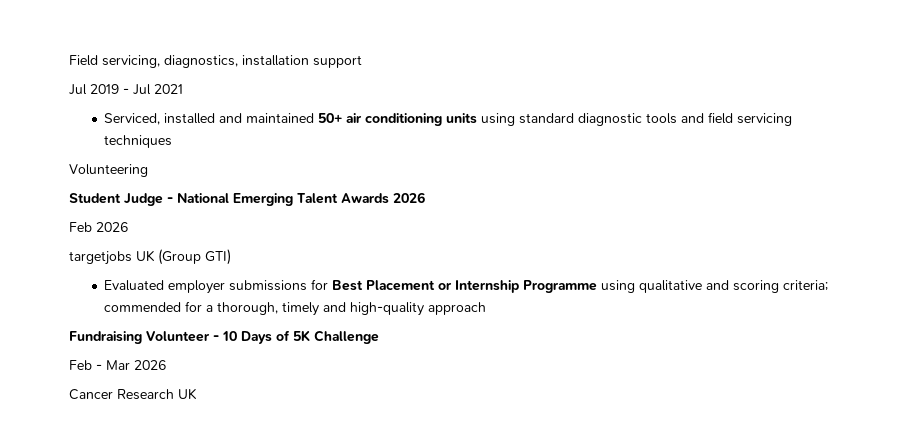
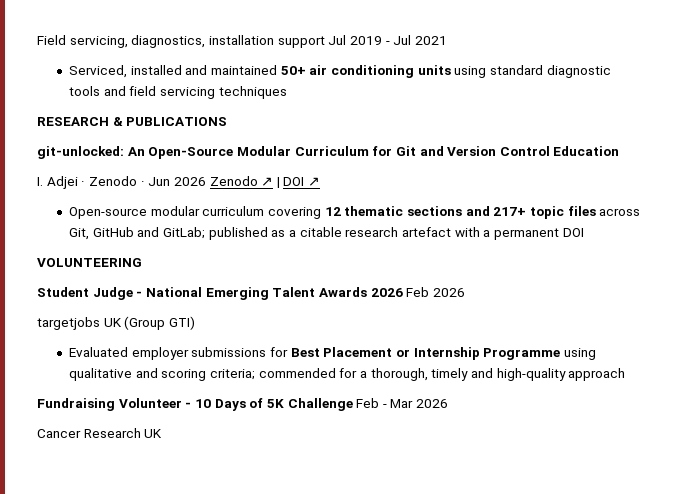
- Field servicing, diagnostics, installation support
- Jul 2019 - Jul 2021
+ Field servicing, diagnostics, installation support Jul 2019 - Jul 2021
- Volunteering
+ RESEARCH & PUBLICATIONS
+ git-unlocked: An Open-Source Modular Curriculum for Git and Version Control Education
+ I. Adjei · Zenodo · Jun 2026 Zenodo ↗ | DOI ↗
+ Open-source modular curriculum covering 12 thematic sections and 217+ topic files across Git, GitHub and GitLab; published as a citable research artefact with a permanent DOI
+ VOLUNTEERING
- Student Judge - National Emerging Talent Awards 2026
- Feb 2026
+ Student Judge - National Emerging Talent Awards 2026 Feb 2026
- Fundraising Volunteer - 10 Days of 5K Challenge
- Feb - Mar 2026
+ Fundraising Volunteer - 10 Days of 5K Challenge Feb - Mar 2026

